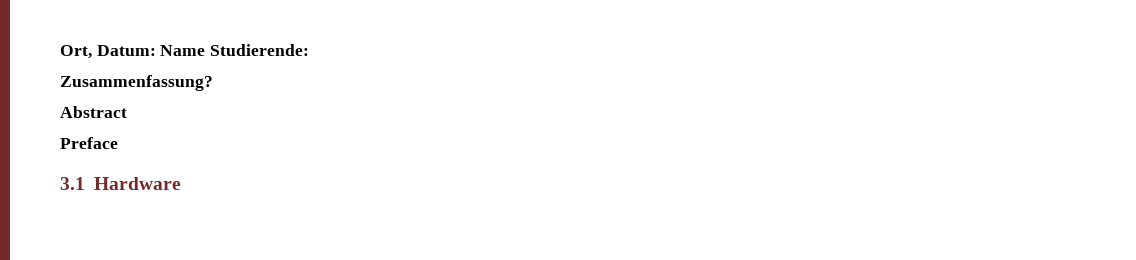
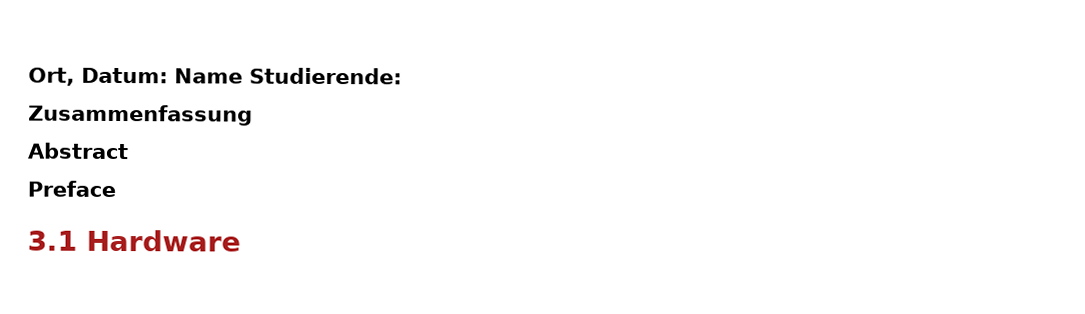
- Zusammenfassung?
+ Zusammenfassung

